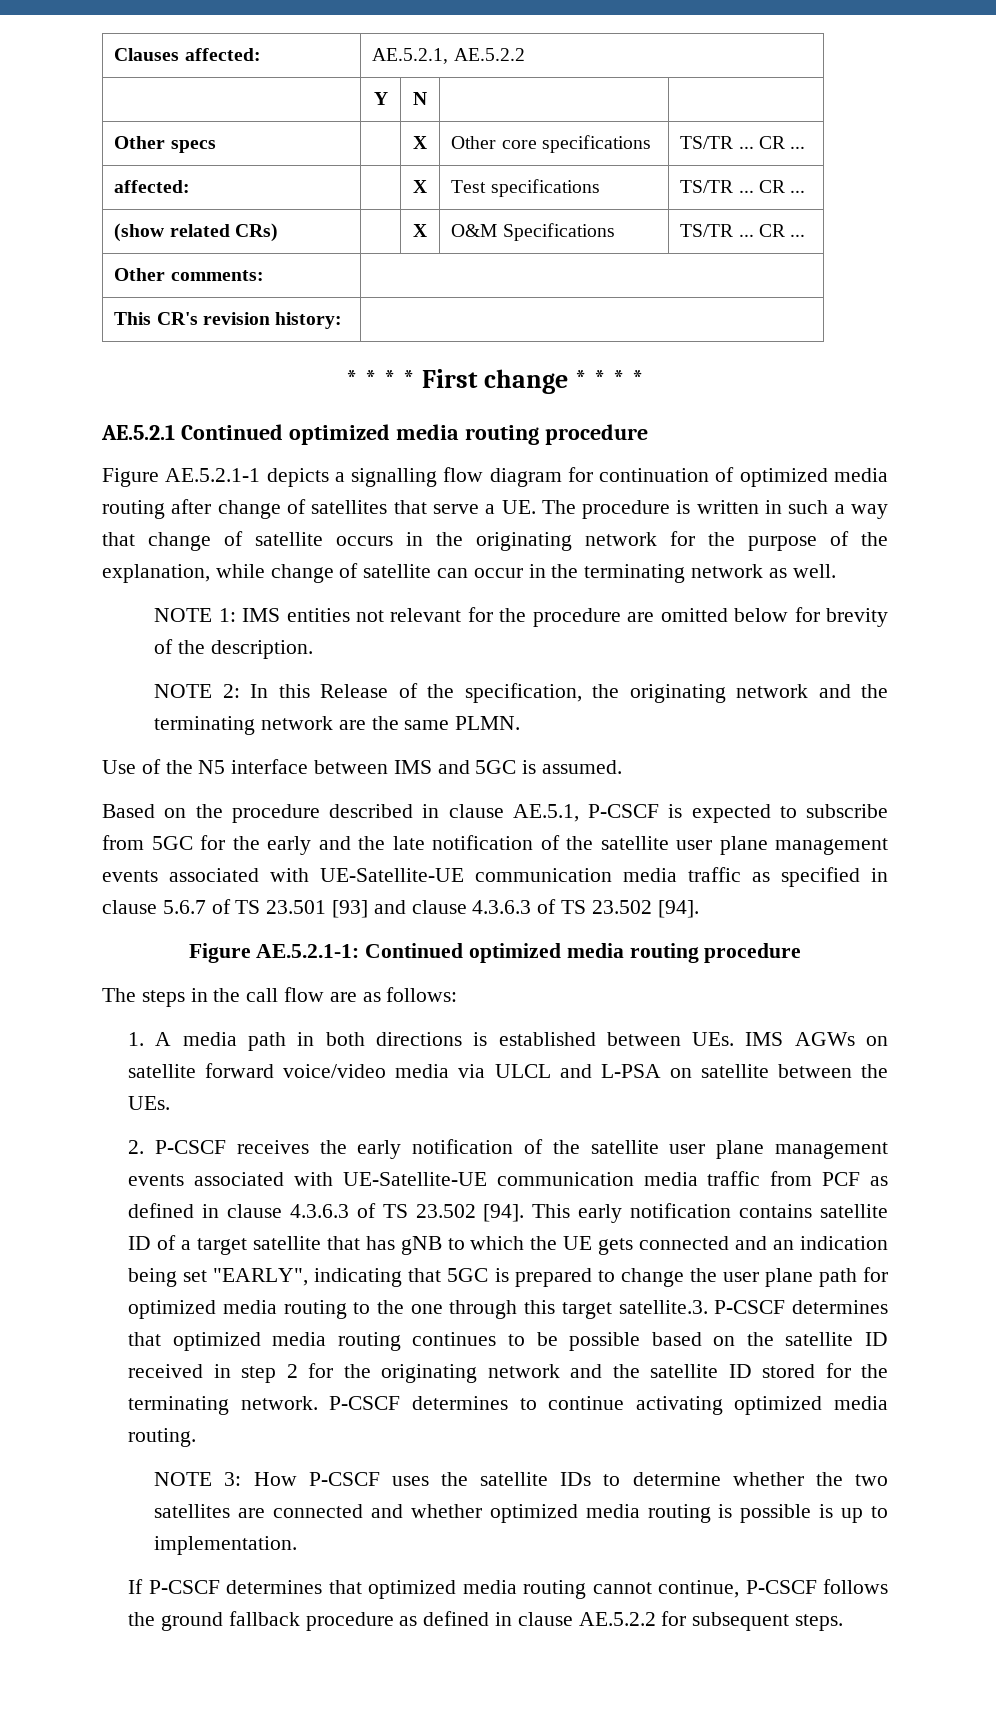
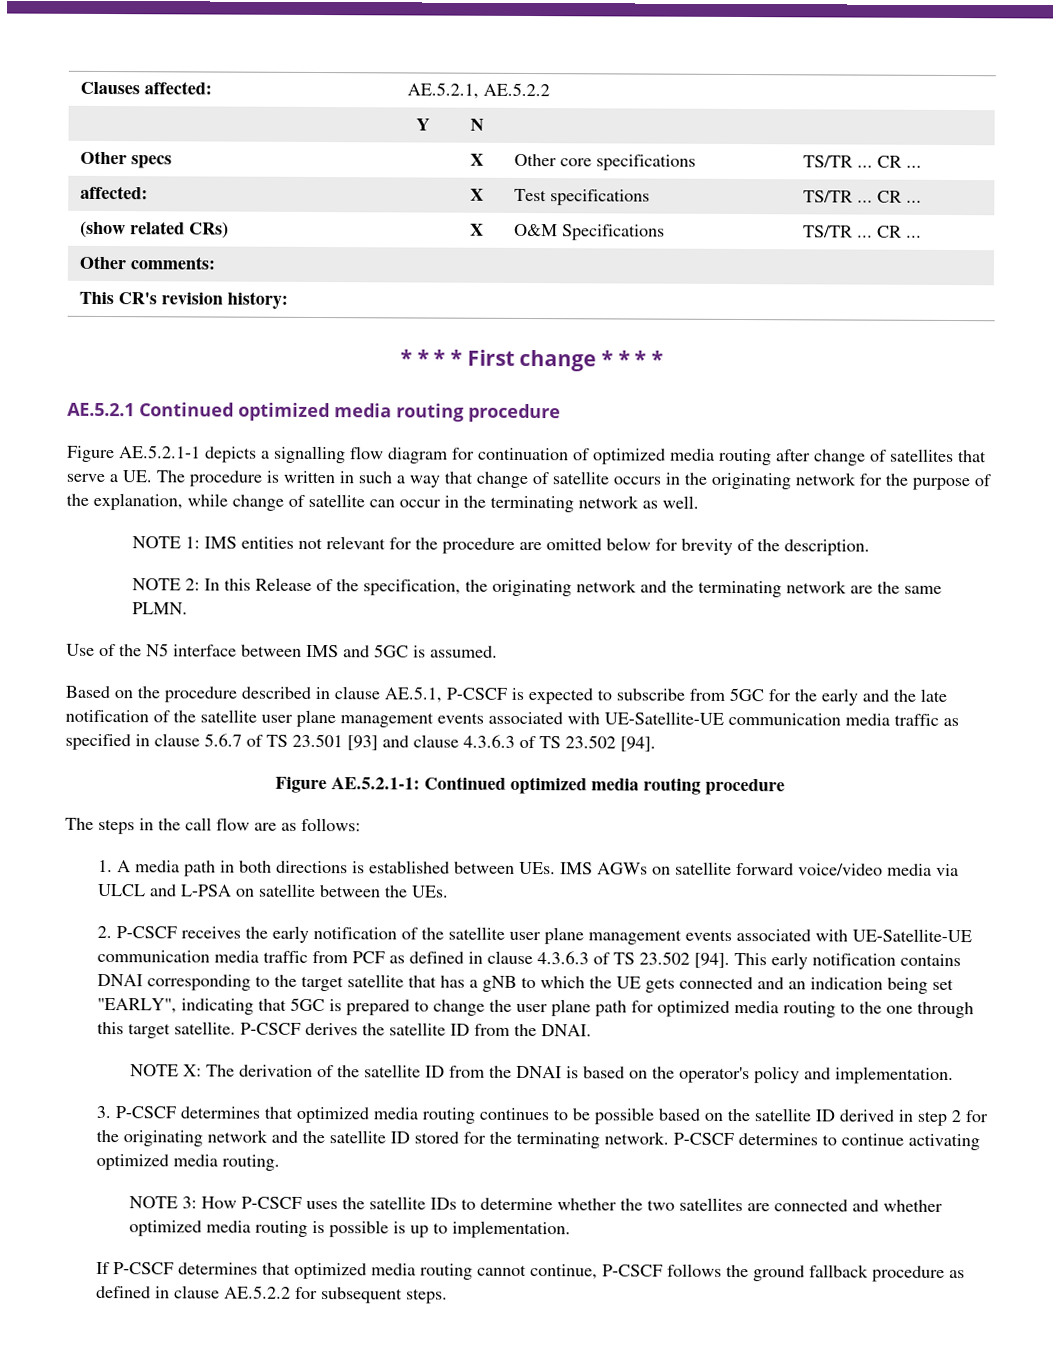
- This early notification contains satellite ID of a target satellite that has gNB to which the UE gets connected and an indication being set "EARLY", indicating that 5GC is prepared to change the user plane path for optimized media routing to the one through this target satellite.3. P-CSCF determines that optimized media routing continues to be possible based on the satellite ID received in step 2 for the originating network and the satellite ID stored for the terminating network.
+ This early notification contains DNAI corresponding to the target satellite that has a gNB to which the UE gets connected and an indication being set "EARLY", indicating that 5GC is prepared to change the user plane path for optimized media routing to the one through this target satellite. P-CSCF derives the satellite ID from the DNAI.
+ NOTE X: The derivation of the satellite ID from the DNAI is based on the operator's policy and implementation.
+ 3. P-CSCF determines that optimized media routing continues to be possible based on the satellite ID derived in step 2 for the originating network and the satellite ID stored for the terminating network.

